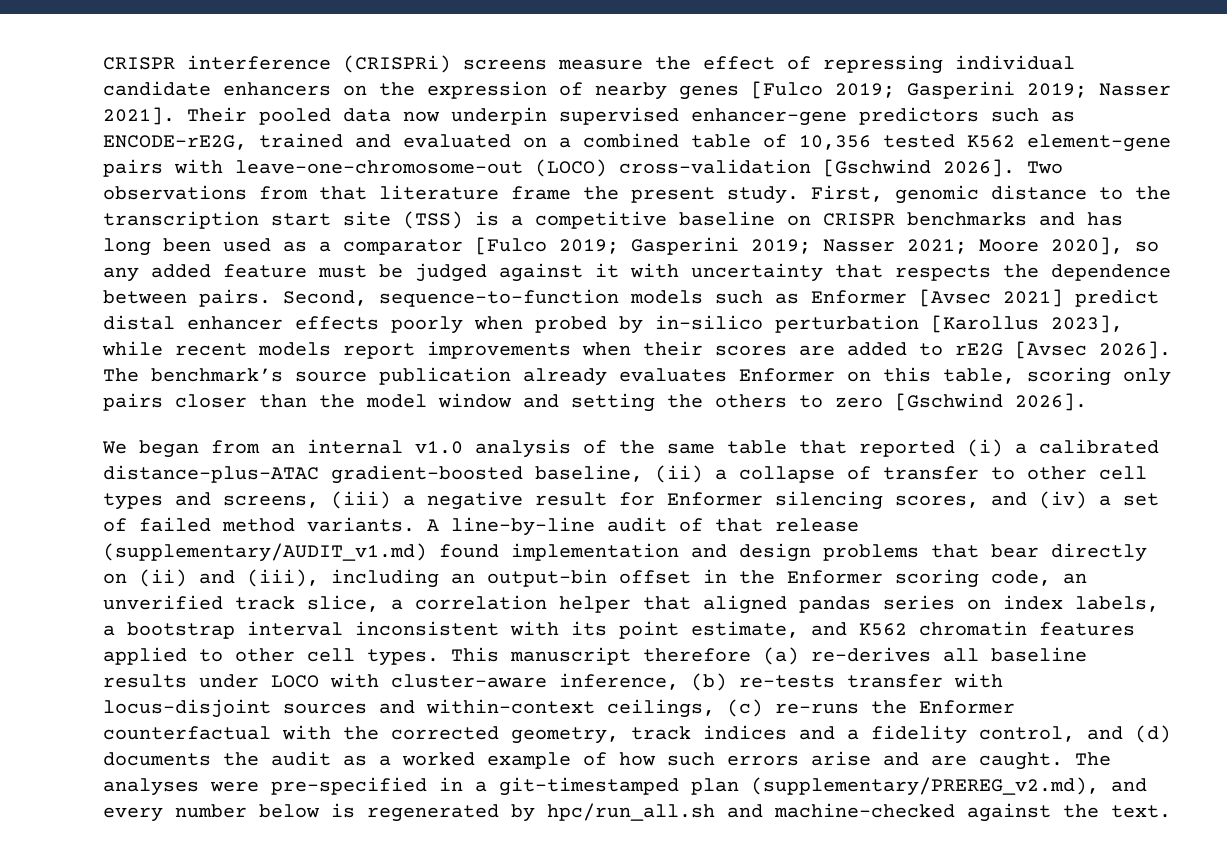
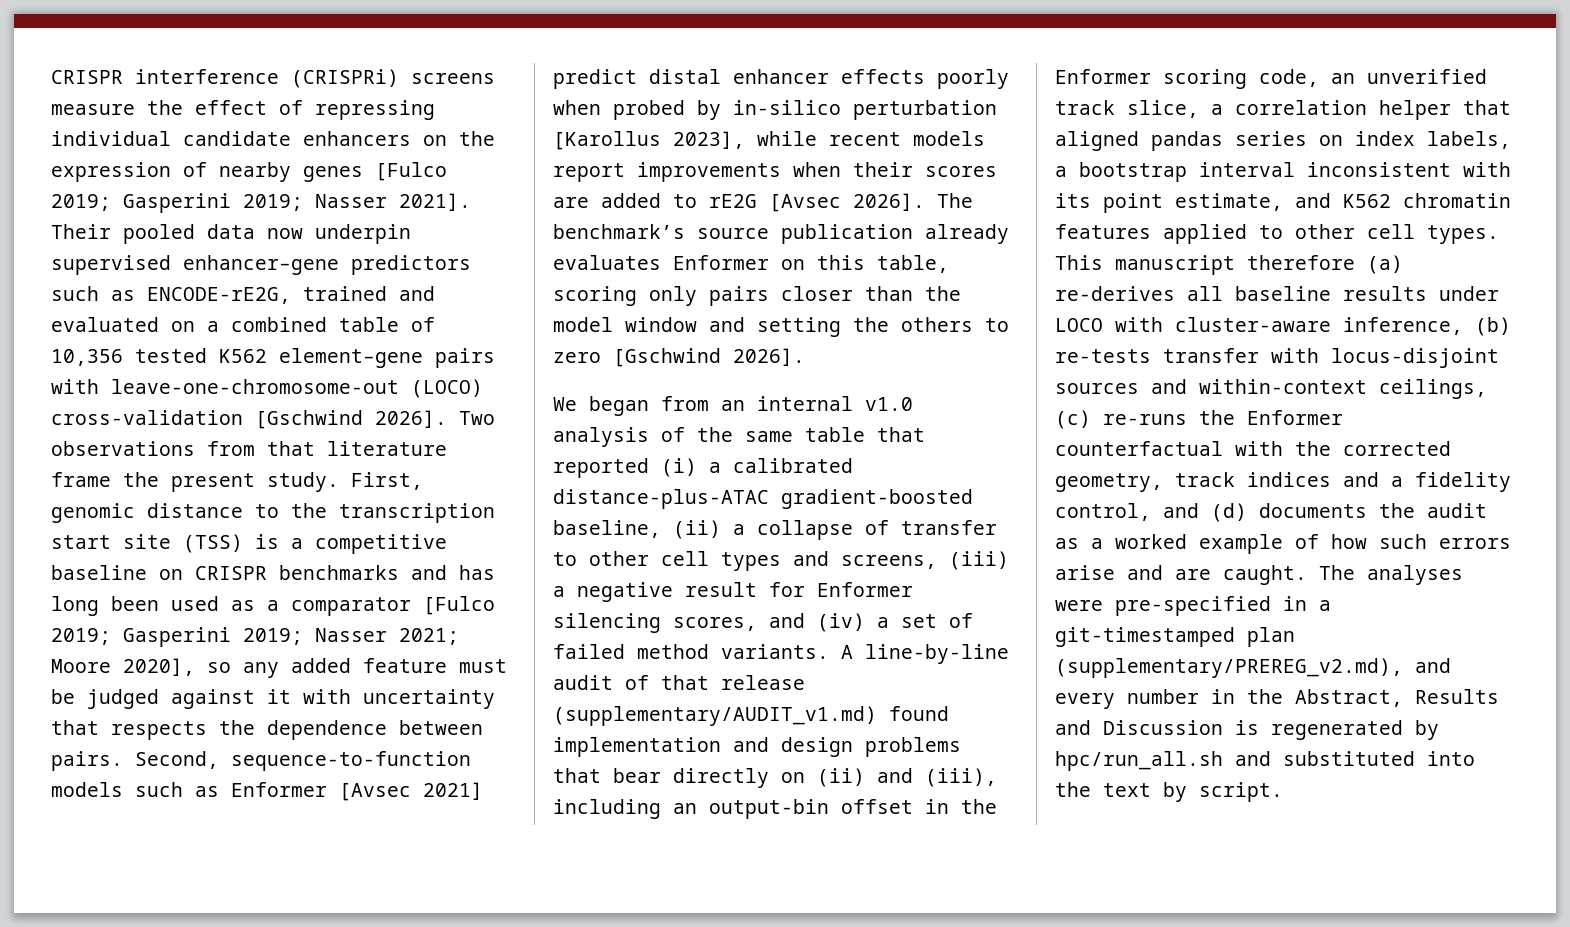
- The analyses were pre-specified in a git-timestamped plan (supplementary/PREREG_v2.md), and every number below is regenerated by hpc/run_all.sh and machine-checked against the text.
+ The analyses were pre-specified in a git-timestamped plan (supplementary/PREREG_v2.md), and every number in the Abstract, Results and Discussion is regenerated by hpc/run_all.sh and substituted into the text by script.

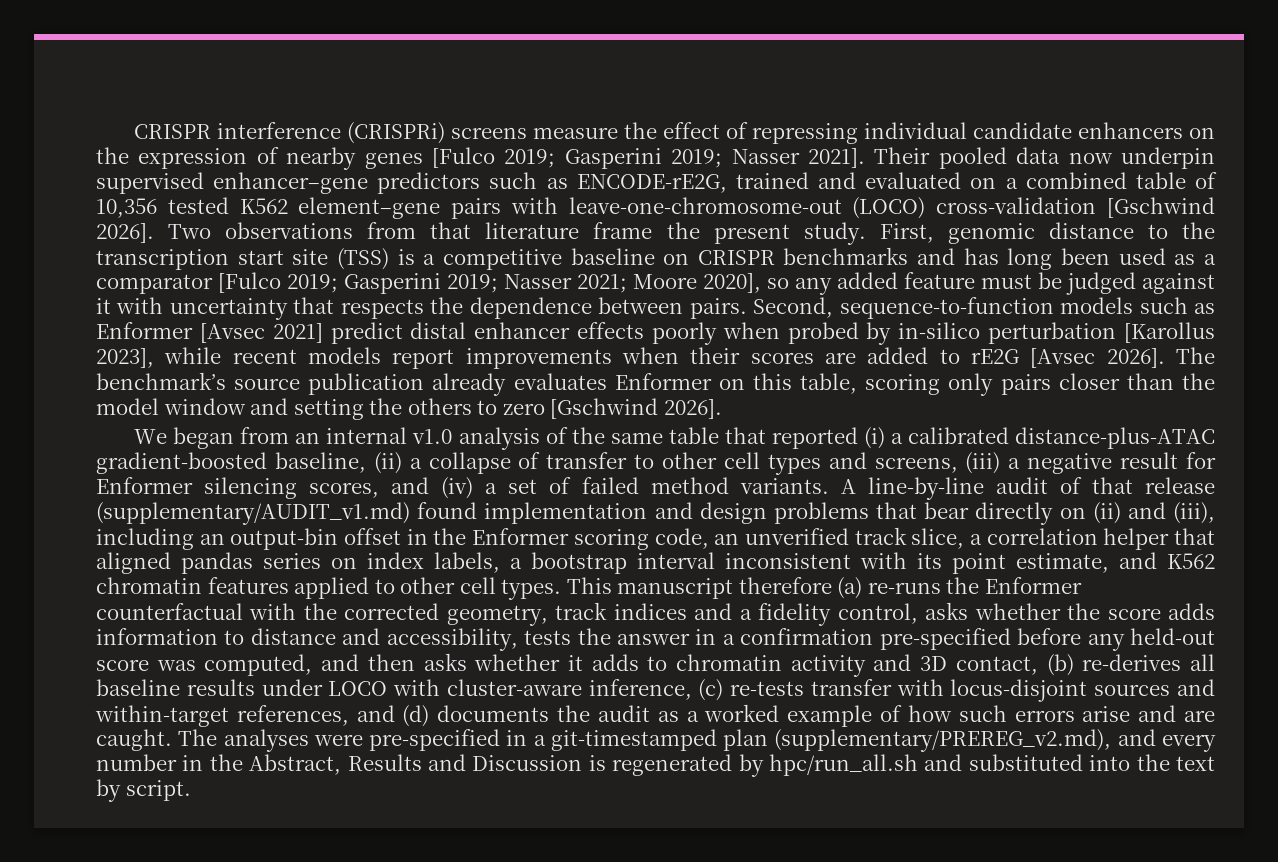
- This manuscript therefore (a) re-derives all baseline results under LOCO with cluster-aware inference, (b) re-tests transfer with locus-disjoint sources and within-context ceilings, (c) re-runs the Enformer counterfactual with the corrected geometry, track indices and a fidelity control, and (d) documents the audit as a worked example of how such errors arise and are caught.
+ This manuscript therefore (a) re-runs the Enformer counterfactual with the corrected geometry, track indices and a fidelity control, asks whether the score adds information to distance and accessibility, tests the answer in a confirmation pre-specified before any held-out score was computed, and then asks whether it adds to chromatin activity and 3D contact, (b) re-derives all baseline results under LOCO with cluster-aware inference, (c) re-tests transfer with locus-disjoint sources and within-target references, and (d) documents the audit as a worked example of how such errors arise and are caught.

